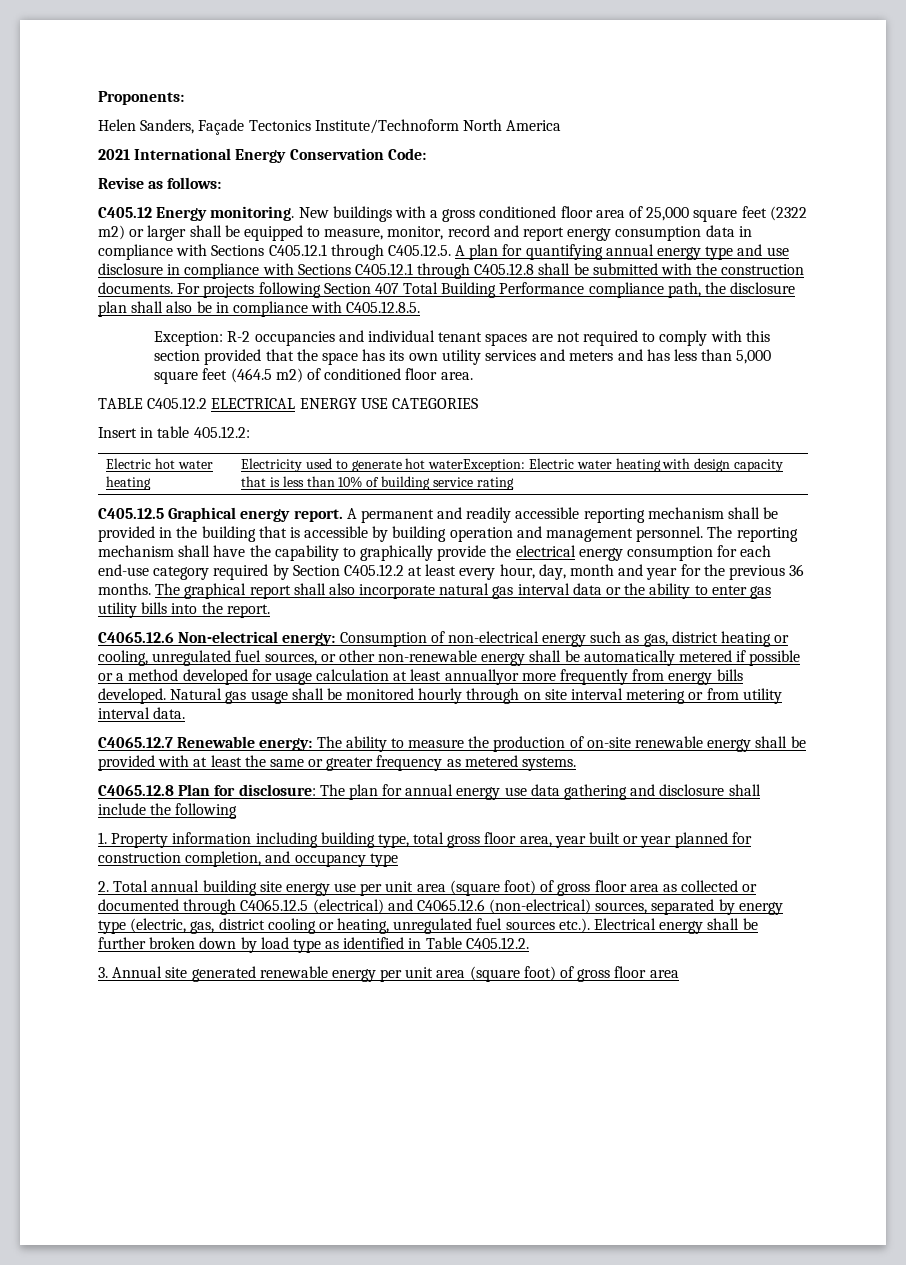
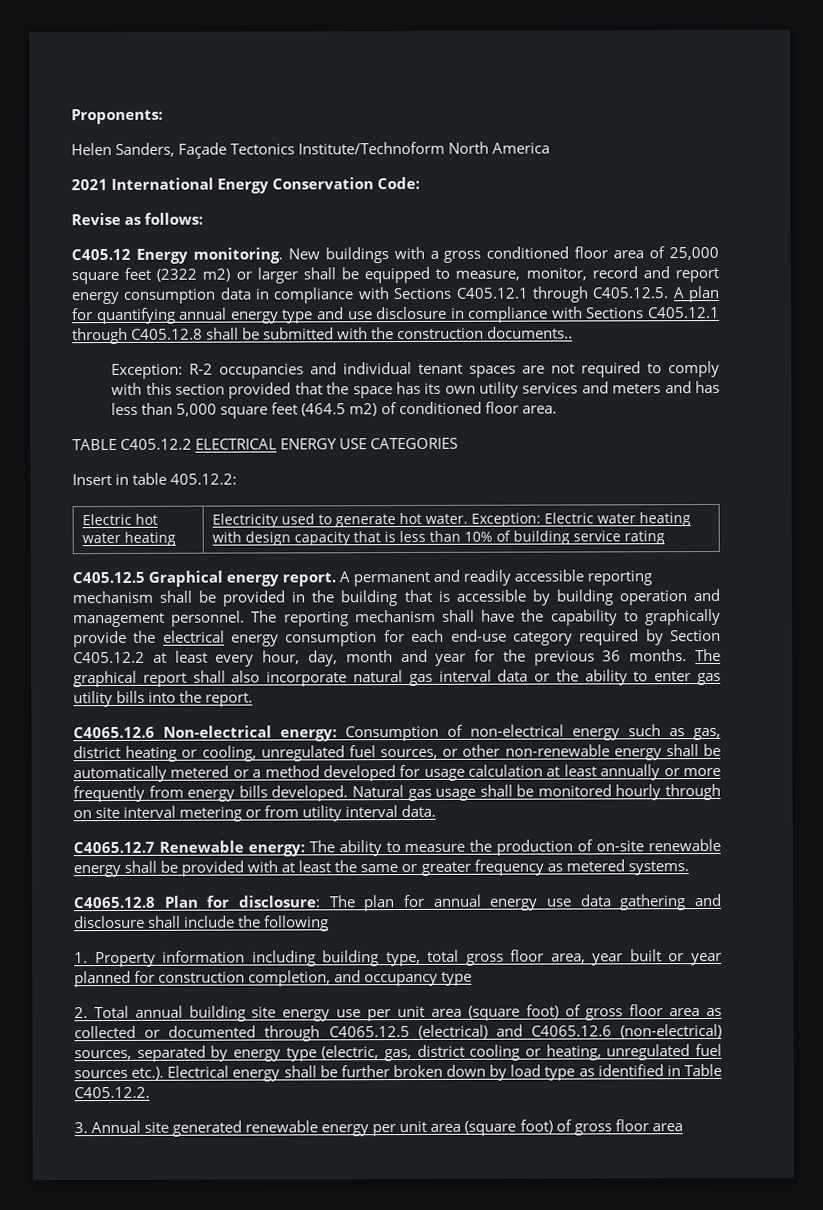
- New buildings with a gross conditioned floor area of 25,000 square feet (2322 m2) or larger shall be equipped to measure, monitor, record and report energy consumption data in compliance with Sections C405.12.1 through C405.12.5. A plan for quantifying annual energy type and use disclosure in compliance with Sections C405.12.1 through C405.12.8 shall be submitted with the construction documents. For projects following Section 407 Total Building Performance compliance path, the disclosure plan shall also be in compliance with C405.12.8.5.
+ New buildings with a gross conditioned floor area of 25,000 square feet (2322 m2) or larger shall be equipped to measure, monitor, record and report energy consumption data in compliance with Sections C405.12.1 through C405.12.5. A plan for quantifying annual energy type and use disclosure in compliance with Sections C405.12.1 through C405.12.8 shall be submitted with the construction documents..
- Electric hot water heating | Electricity used to generate hot waterException: Electric water heating with design capacity that is less than 10% of building service rating
+ Electric hot water heating | Electricity used to generate hot water. Exception: Electric water heating with design capacity that is less than 10% of building service rating
- C4065.12.6 Non-electrical energy: Consumption of non-electrical energy such as gas, district heating or cooling, unregulated fuel sources, or other non-renewable energy shall be automatically metered if possible or a method developed for usage calculation at least annuallyor more frequently from energy bills developed.
+ C4065.12.6 Non-electrical energy: Consumption of non-electrical energy such as gas, district heating or cooling, unregulated fuel sources, or other non-renewable energy shall be automatically metered or a method developed for usage calculation at least annually or more frequently from energy bills developed.

